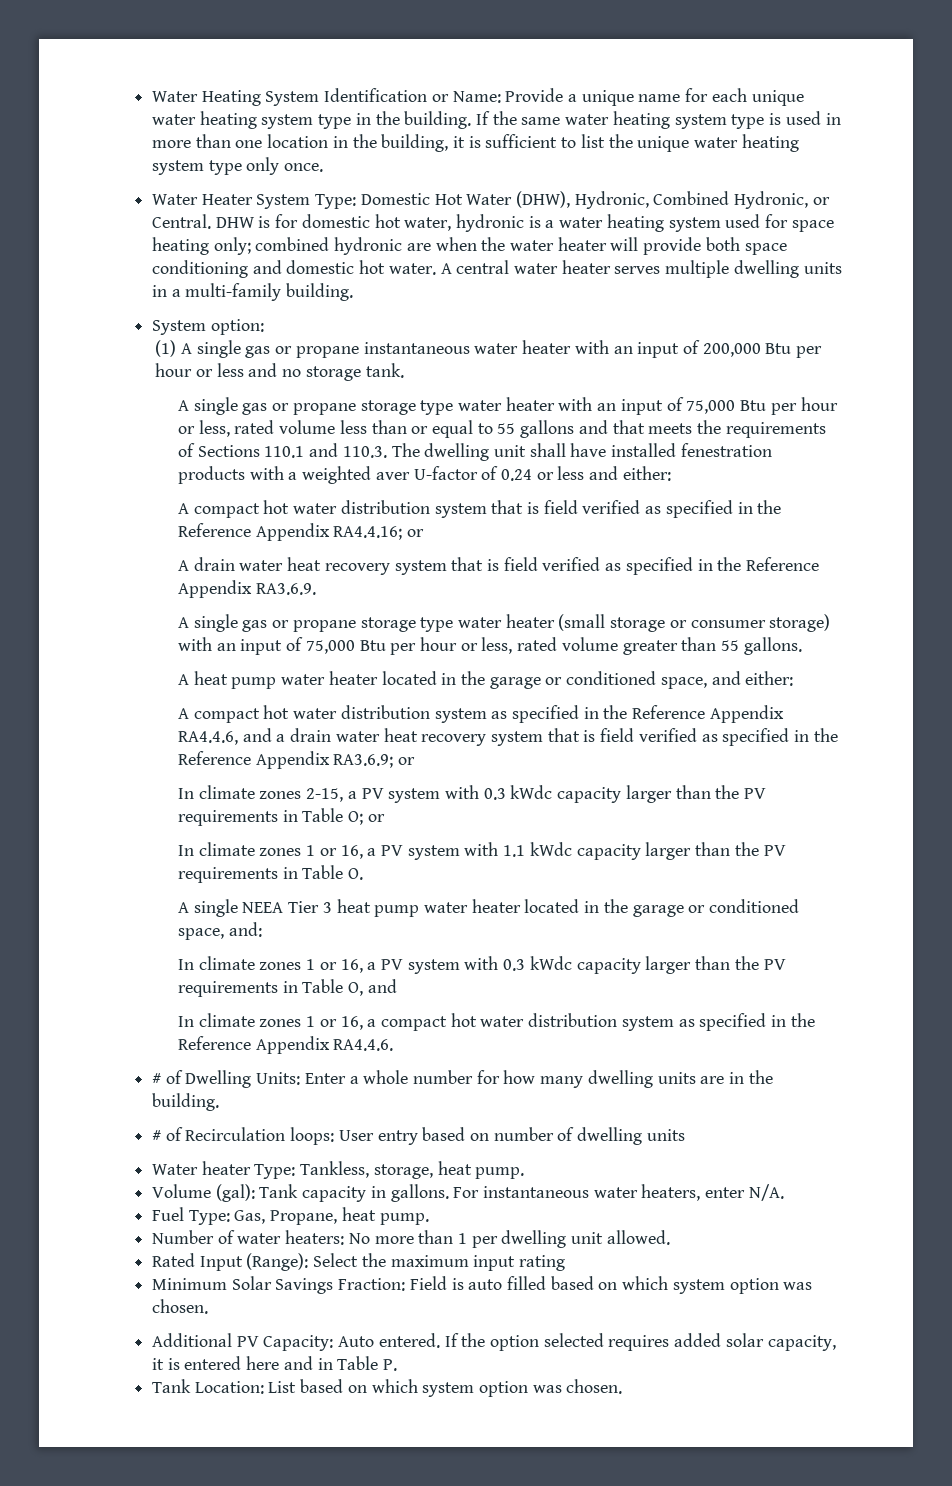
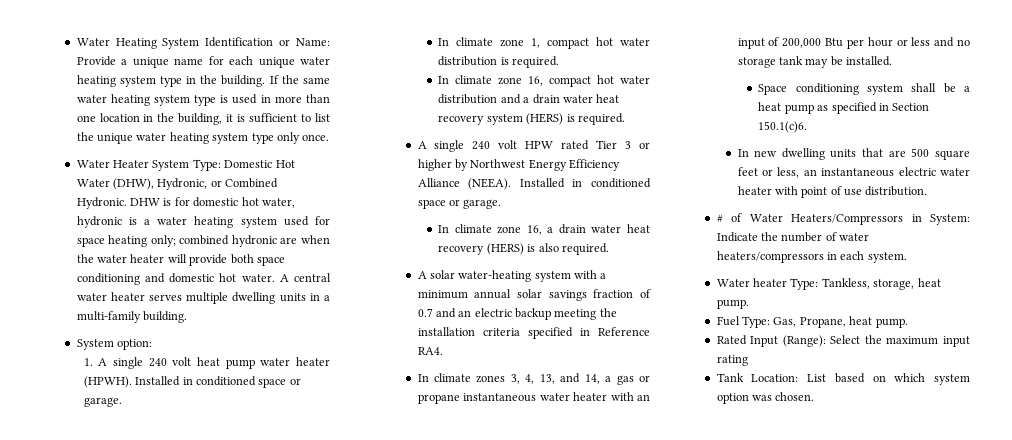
- Water Heater System Type: Domestic Hot Water (DHW), Hydronic, Combined Hydronic, or Central.
+ Water Heater System Type: Domestic Hot Water (DHW), Hydronic, or Combined Hydronic.
- (1) A single gas or propane instantaneous water heater with an input of 200,000 Btu per hour or less and no storage tank.
- A single gas or propane storage type water heater with an input of 75,000 Btu per hour or less, rated volume less than or equal to 55 gallons and that meets the requirements of Sections 110.1 and 110.3. The dwelling unit shall have installed fenestration products with a weighted aver U-factor of 0.24 or less and either:
- A compact hot water distribution system that is field verified as specified in the Reference Appendix RA4.4.16; or
- A drain water heat recovery system that is field verified as specified in the Reference Appendix RA3.6.9.
- A single gas or propane storage type water heater (small storage or consumer storage) with an input of 75,000 Btu per hour or less, rated volume greater than 55 gallons.
- A heat pump water heater located in the garage or conditioned space, and either:
- A compact hot water distribution system as specified in the Reference Appendix RA4.4.6, and a drain water heat recovery system that is field verified as specified in the Reference Appendix RA3.6.9; or
- In climate zones 2-15, a PV system with 0.3 kWdc capacity larger than the PV requirements in Table O; or
- In climate zones 1 or 16, a PV system with 1.1 kWdc capacity larger than the PV requirements in Table O.
- A single NEEA Tier 3 heat pump water heater located in the garage or conditioned space, and:
- In climate zones 1 or 16, a PV system with 0.3 kWdc capacity larger than the PV requirements in Table O, and
- In climate zones 1 or 16, a compact hot water distribution system as specified in the Reference Appendix RA4.4.6.
- # of Dwelling Units: Enter a whole number for how many dwelling units are in the building.
- # of Recirculation loops: User entry based on number of dwelling units
+ 1. A single 240 volt heat pump water heater (HPWH). Installed in conditioned space or garage.
+ In climate zone 1, compact hot water distribution is required.
+ In climate zone 16, compact hot water distribution and a drain water heat recovery system (HERS) is required.
+ A single 240 volt HPW rated Tier 3 or higher by Northwest Energy Efficiency Alliance (NEEA). Installed in conditioned space or garage.
+ In climate zone 16, a drain water heat recovery (HERS) is also required.
+ A solar water-heating system with a minimum annual solar savings fraction of 0.7 and an electric backup meeting the installation criteria specified in Reference RA4.
+ In climate zones 3, 4, 13, and 14, a gas or propane instantaneous water heater with an input of 200,000 Btu per hour or less and no storage tank may be installed.
+ Space conditioning system shall be a heat pump as specified in Section 150.1(c)6.
+ In new dwelling units that are 500 square feet or less, an instantaneous electric water heater with point of use distribution.
+ # of Water Heaters/Compressors in System: Indicate the number of water heaters/compressors in each system.
- Volume (gal): Tank capacity in gallons. For instantaneous water heaters, enter N/A.
- Number of water heaters: No more than 1 per dwelling unit allowed.
- Minimum Solar Savings Fraction: Field is auto filled based on which system option was chosen.
- Additional PV Capacity: Auto entered. If the option selected requires added solar capacity, it is entered here and in Table P.

